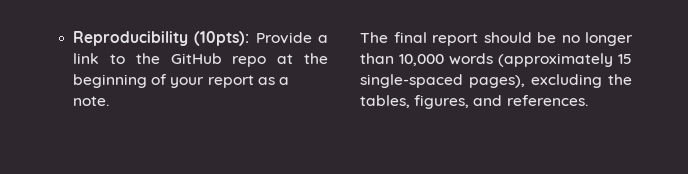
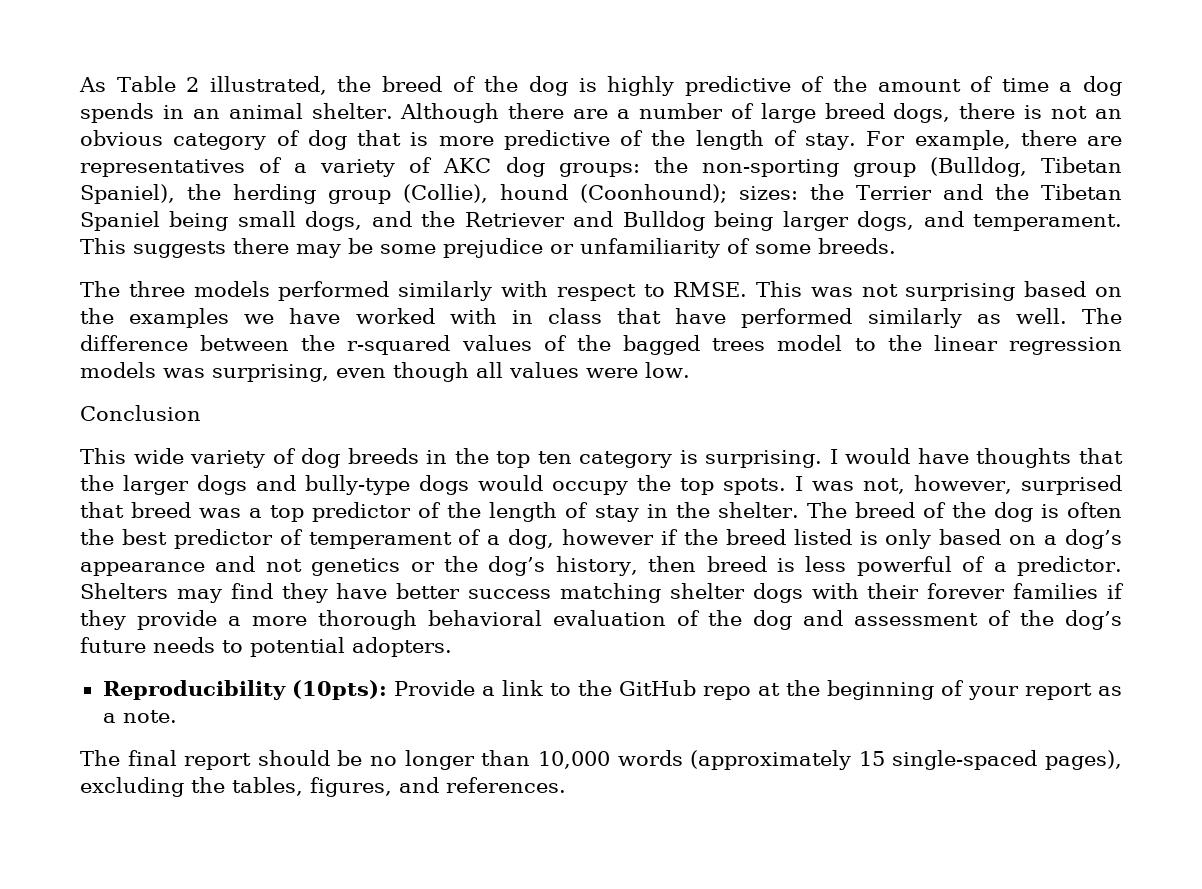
+ As Table 2 illustrated, the breed of the dog is highly predictive of the amount of time a dog spends in an animal shelter. Although there are a number of large breed dogs, there is not an obvious category of dog that is more predictive of the length of stay. For example, there are representatives of a variety of AKC dog groups: the non-sporting group (Bulldog, Tibetan Spaniel), the herding group (Collie), hound (Coonhound); sizes: the Terrier and the Tibetan Spaniel being small dogs, and the Retriever and Bulldog being larger dogs, and temperament. This suggests there may be some prejudice or unfamiliarity of some breeds.
+ The three models performed similarly with respect to RMSE. This was not surprising based on the examples we have worked with in class that have performed similarly as well. The difference between the r-squared values of the bagged trees model to the linear regression models was surprising, even though all values were low.
+ Conclusion
+ This wide variety of dog breeds in the top ten category is surprising. I would have thoughts that the larger dogs and bully-type dogs would occupy the top spots. I was not, however, surprised that breed was a top predictor of the length of stay in the shelter. The breed of the dog is often the best predictor of temperament of a dog, however if the breed listed is only based on a dog’s appearance and not genetics or the dog’s history, then breed is less powerful of a predictor. Shelters may find they have better success matching shelter dogs with their forever families if they provide a more thorough behavioral evaluation of the dog and assessment of the dog’s future needs to potential adopters.

